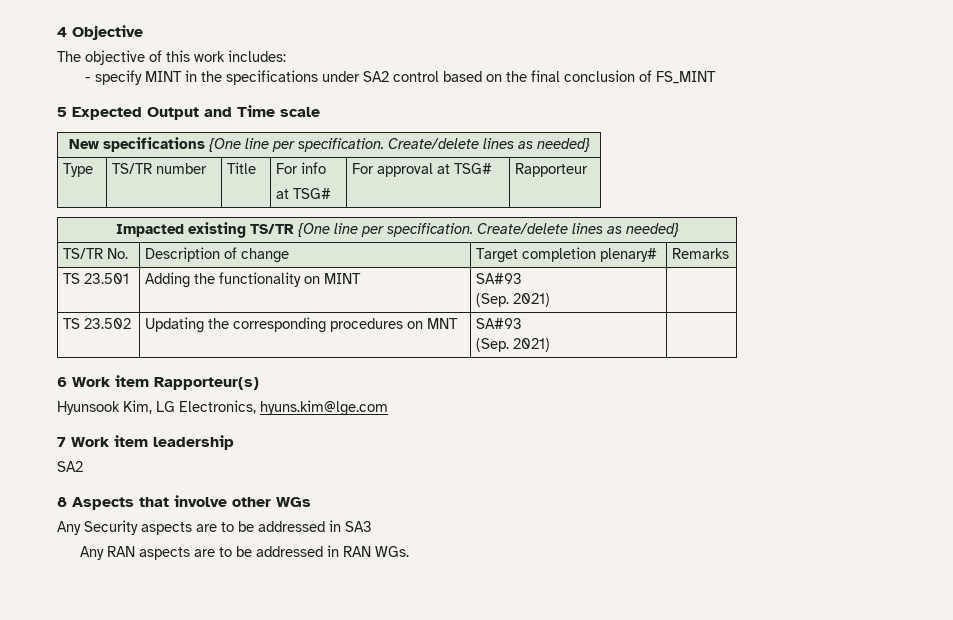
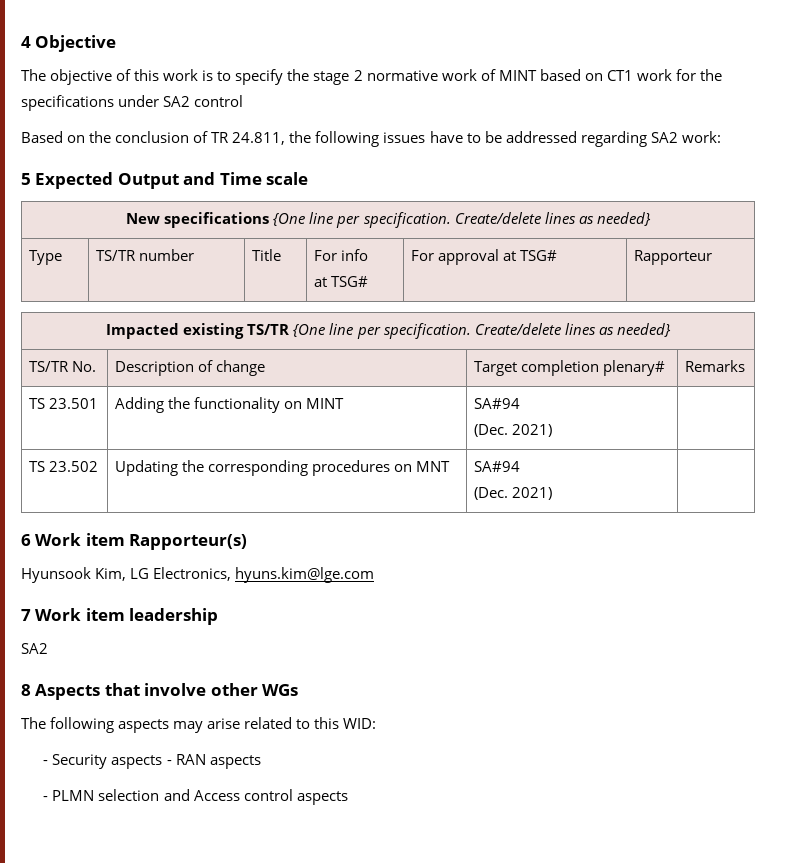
- The objective of this work includes:
- - specify MINT in the specifications under SA2 control based on the final conclusion of FS_MINT
+ The objective of this work is to specify the stage 2 normative work of MINT based on CT1 work for the specifications under SA2 control
+ Based on the conclusion of TR 24.811, the following issues have to be addressed regarding SA2 work:
- TS 23.501 | Adding the functionality on MINT | SA#93
- (Sep. 2021) |
+ TS 23.501 | Adding the functionality on MINT | SA#94
+ (Dec. 2021) |
- TS 23.502 | Updating the corresponding procedures on MNT | SA#93
- (Sep. 2021) |
+ TS 23.502 | Updating the corresponding procedures on MNT | SA#94
+ (Dec. 2021) |
- Any Security aspects are to be addressed in SA3
- Any RAN aspects are to be addressed in RAN WGs.
+ The following aspects may arise related to this WID:
+ - Security aspects - RAN aspects
+ - PLMN selection and Access control aspects

